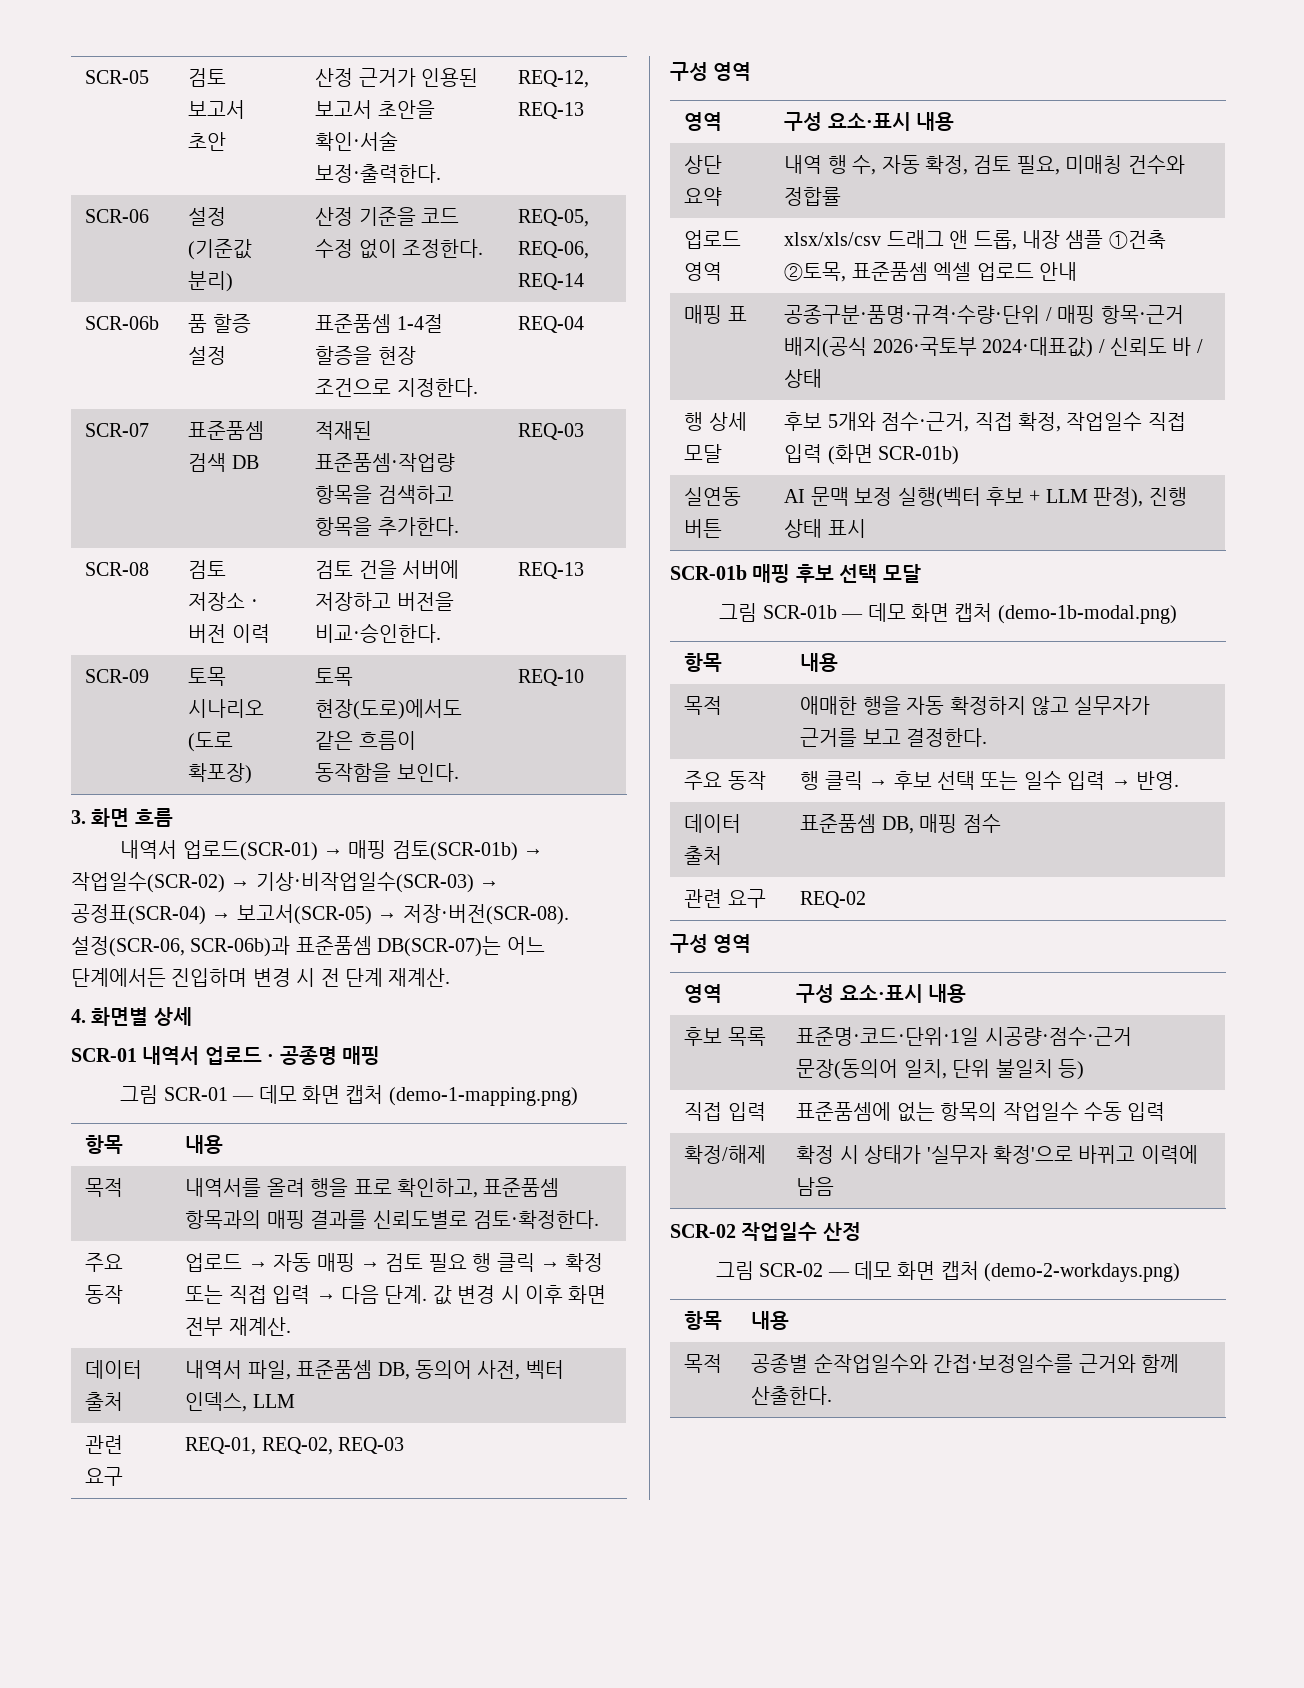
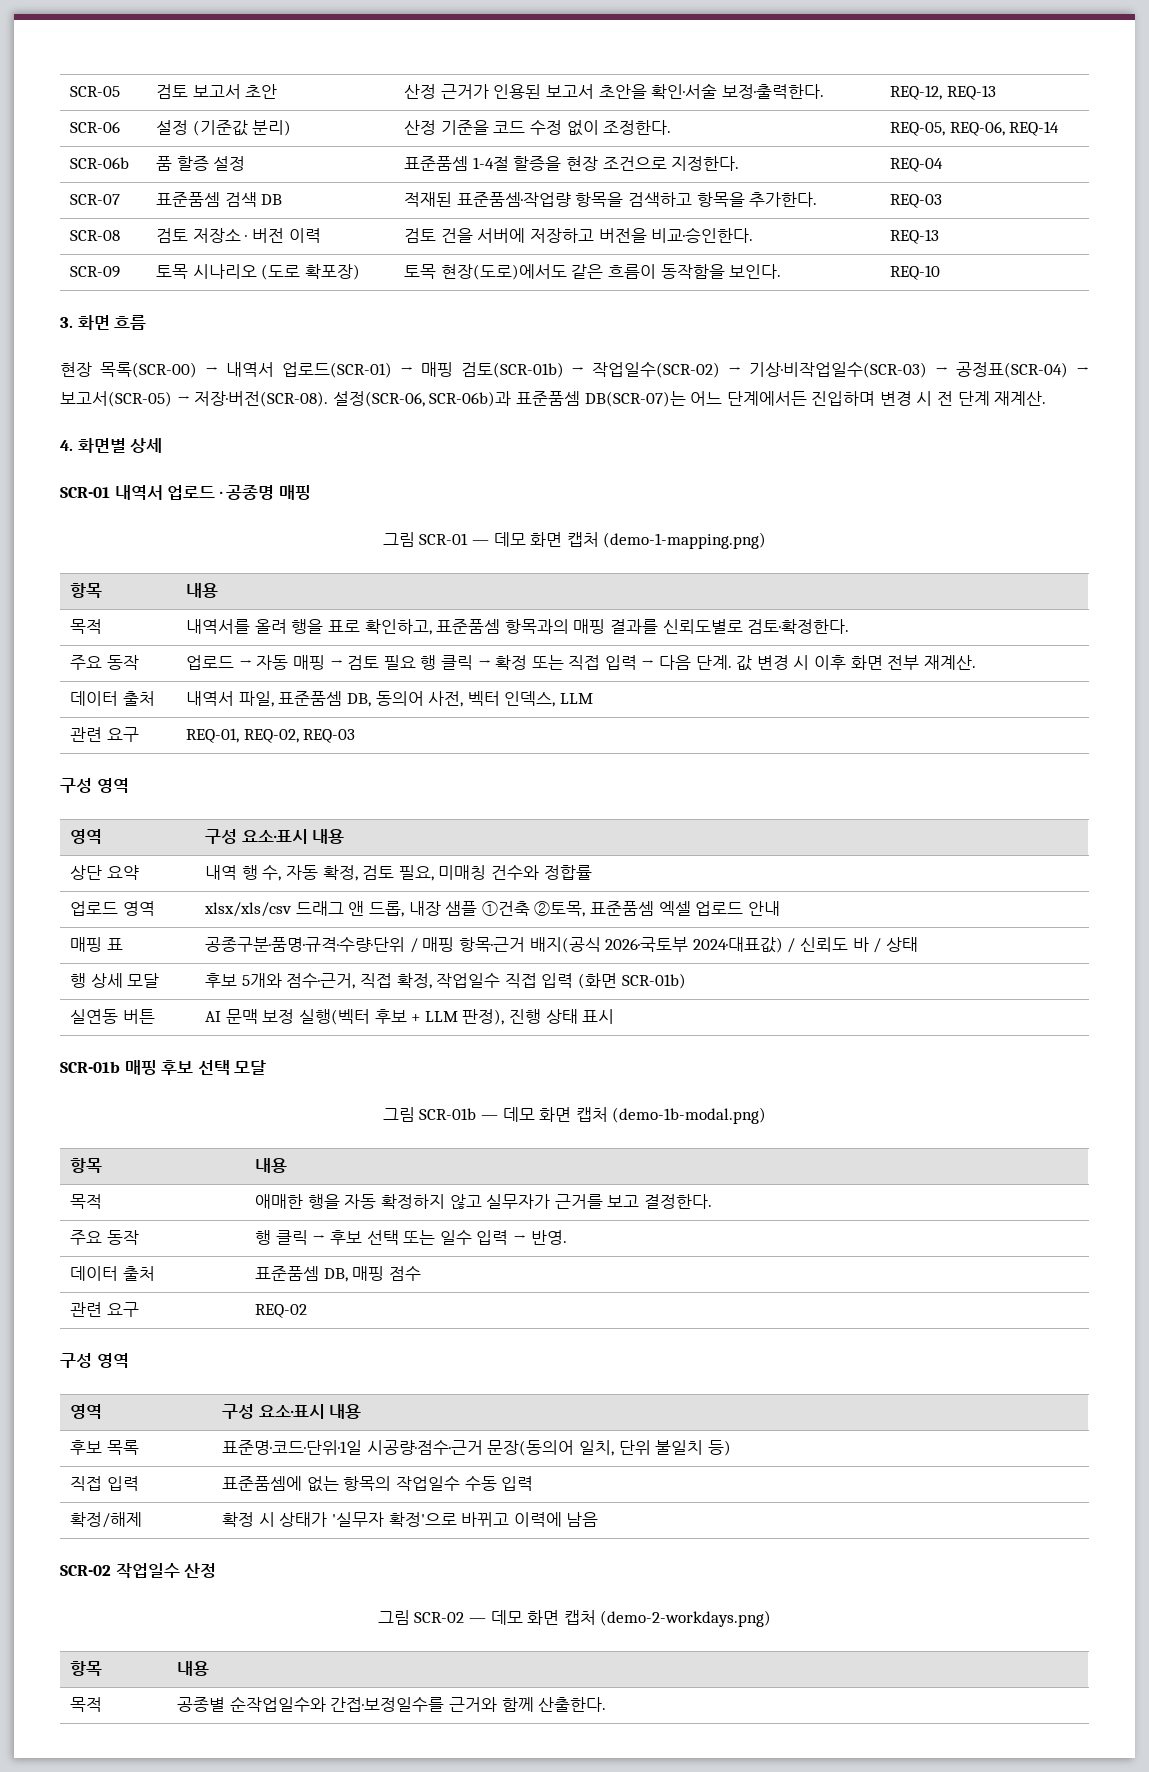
- 내역서 업로드(SCR-01) → 매핑 검토(SCR-01b) → 작업일수(SCR-02) → 기상·비작업일수(SCR-03) → 공정표(SCR-04) → 보고서(SCR-05) → 저장·버전(SCR-08).
+ 현장 목록(SCR-00) → 내역서 업로드(SCR-01) → 매핑 검토(SCR-01b) → 작업일수(SCR-02) → 기상·비작업일수(SCR-03) → 공정표(SCR-04) → 보고서(SCR-05) → 저장·버전(SCR-08).

